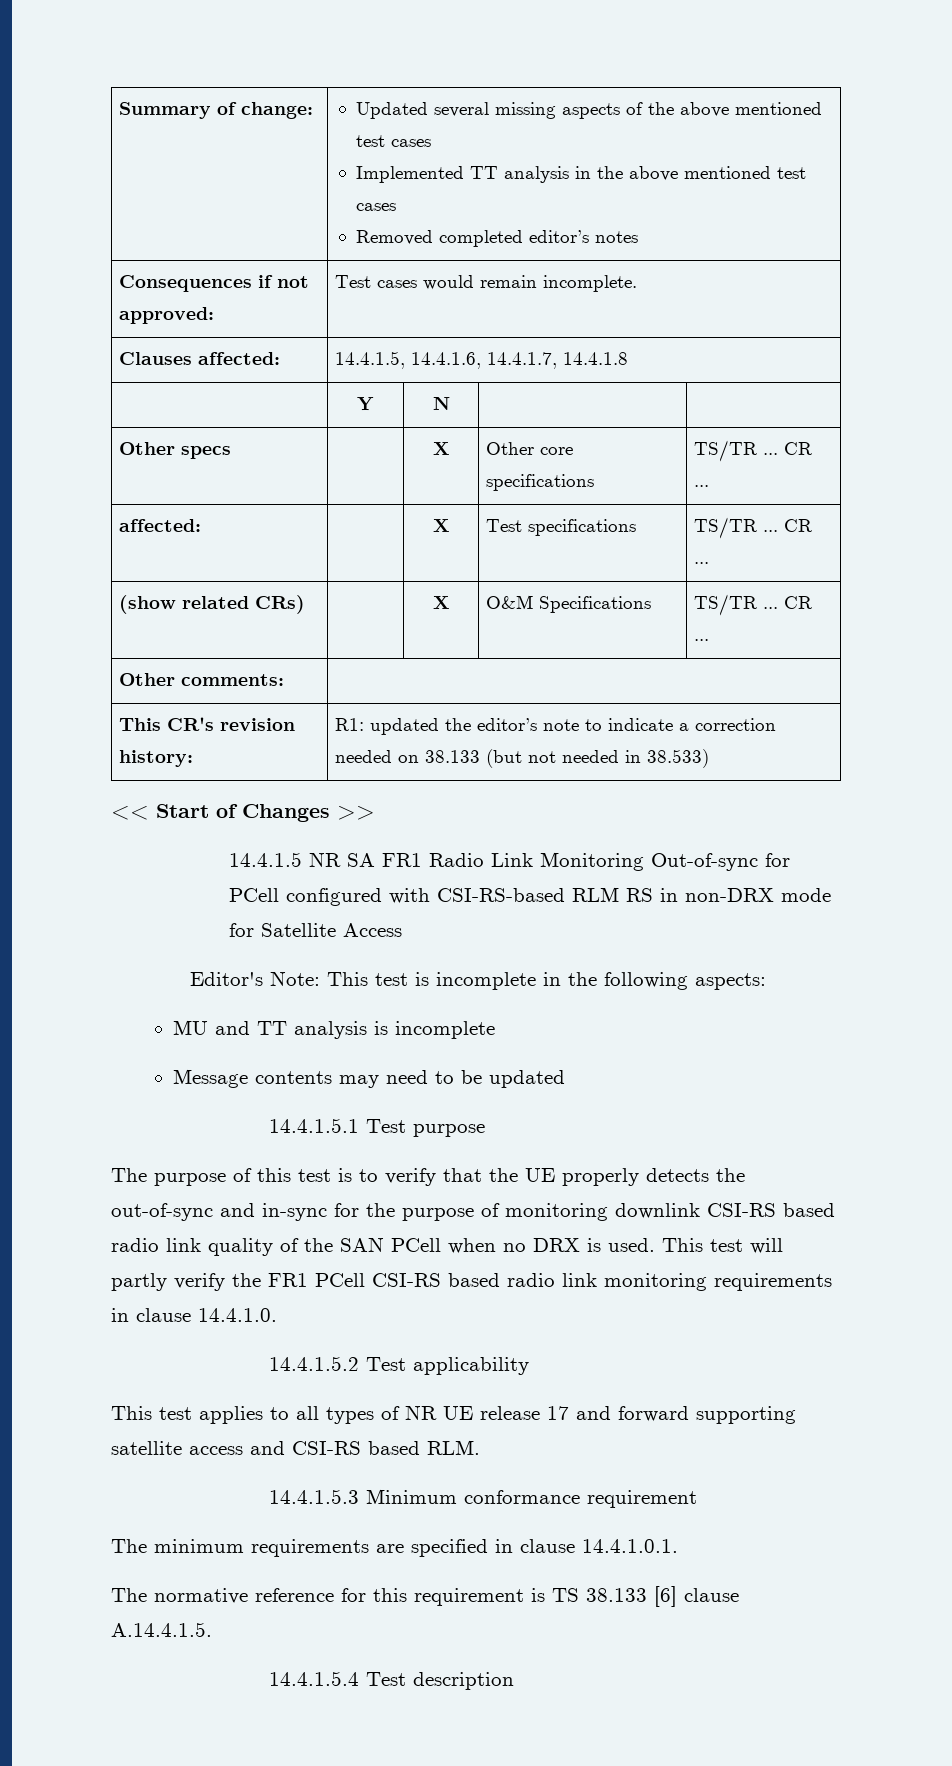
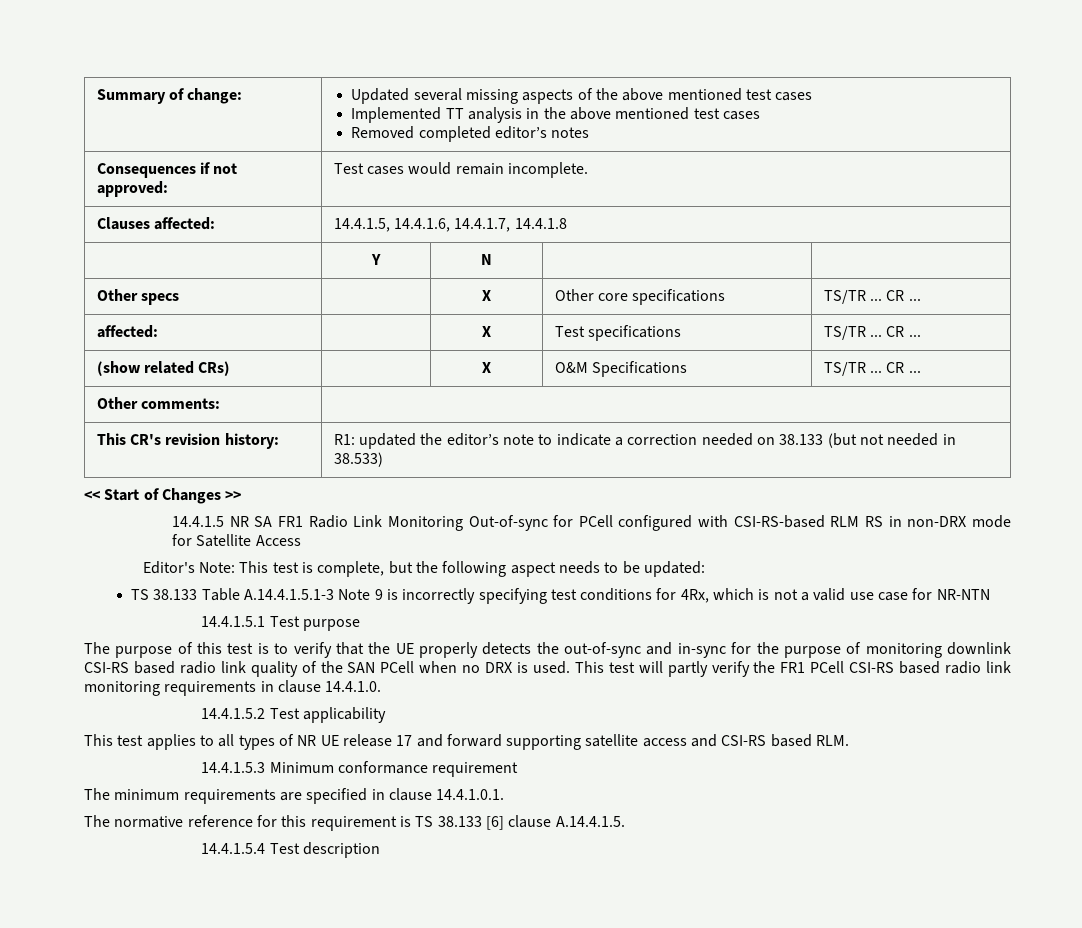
- Editor's Note: This test is incomplete in the following aspects:
- MU and TT analysis is incomplete
- Message contents may need to be updated
+ Editor's Note: This test is complete, but the following aspect needs to be updated:
+ TS 38.133 Table A.14.4.1.5.1-3 Note 9 is incorrectly specifying test conditions for 4Rx, which is not a valid use case for NR-NTN

